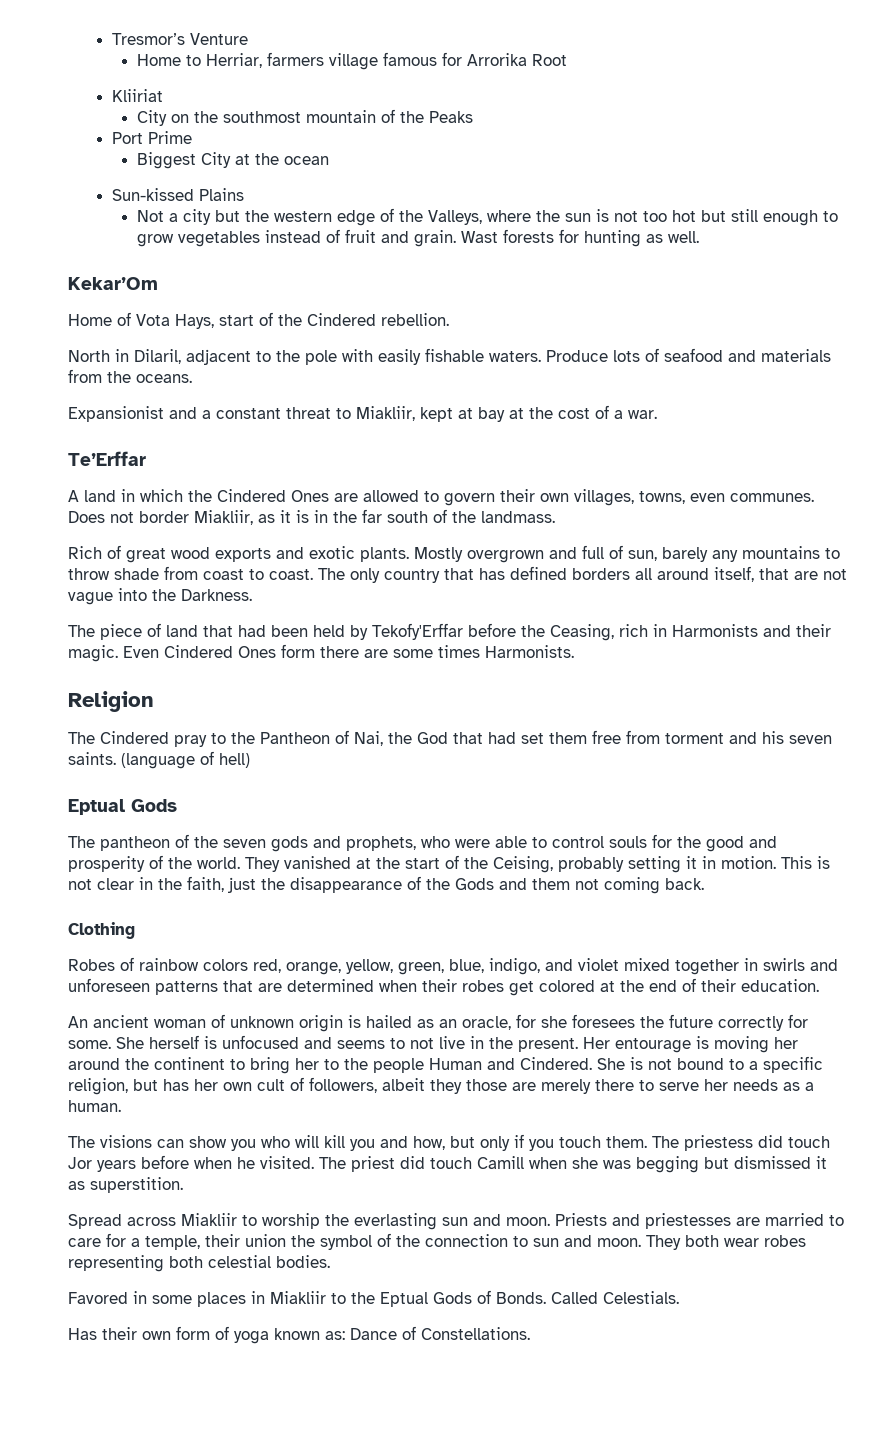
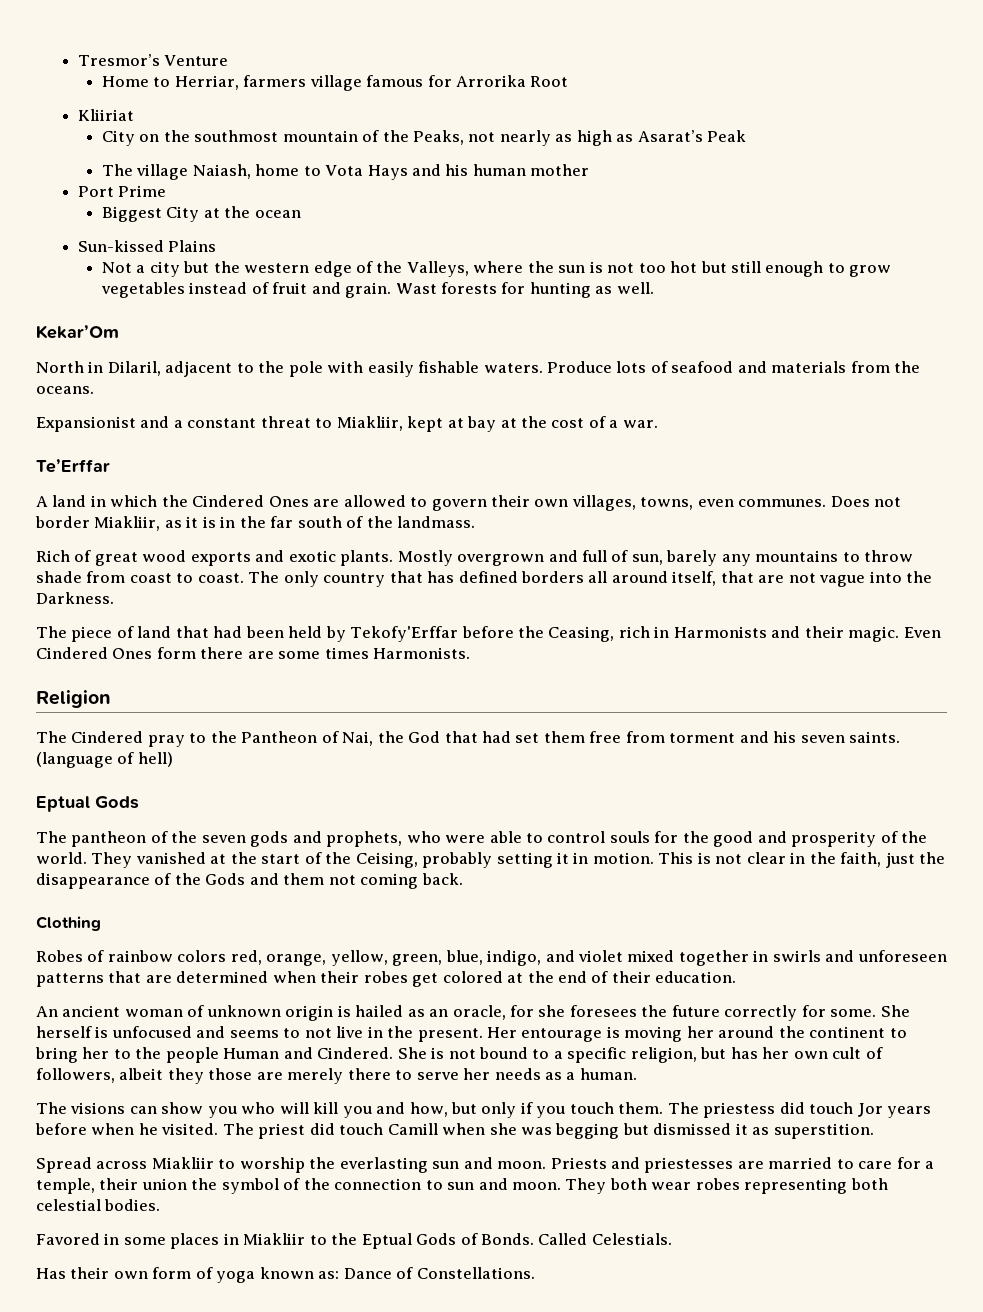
- City on the southmost mountain of the Peaks
+ City on the southmost mountain of the Peaks, not nearly as high as Asarat’s Peak
+ The village Naiash, home to Vota Hays and his human mother
- Home of Vota Hays, start of the Cindered rebellion.

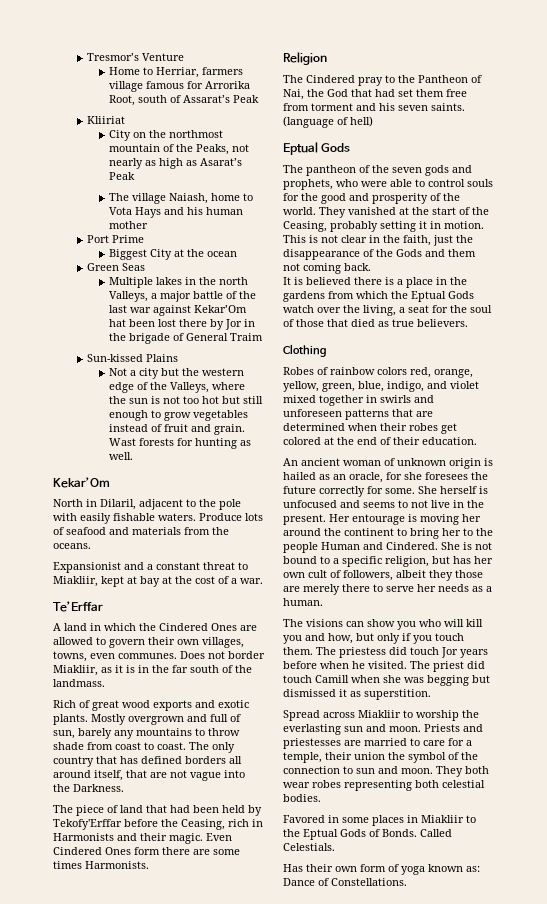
- Home to Herriar, farmers village famous for Arrorika Root
+ Home to Herriar, farmers village famous for Arrorika Root, south of Assarat’s Peak
- City on the southmost mountain of the Peaks, not nearly as high as Asarat’s Peak
+ City on the northmost mountain of the Peaks, not nearly as high as Asarat’s Peak
+ Green Seas
+ Multiple lakes in the north Valleys, a major battle of the last war against Kekar’Om hat been lost there by Jor in the brigade of General Traim
- They vanished at the start of the Ceising, probably setting it in motion.
+ They vanished at the start of the Ceasing, probably setting it in motion.
+ It is believed there is a place in the gardens from which the Eptual Gods watch over the living, a seat for the soul of those that died as true believers.

